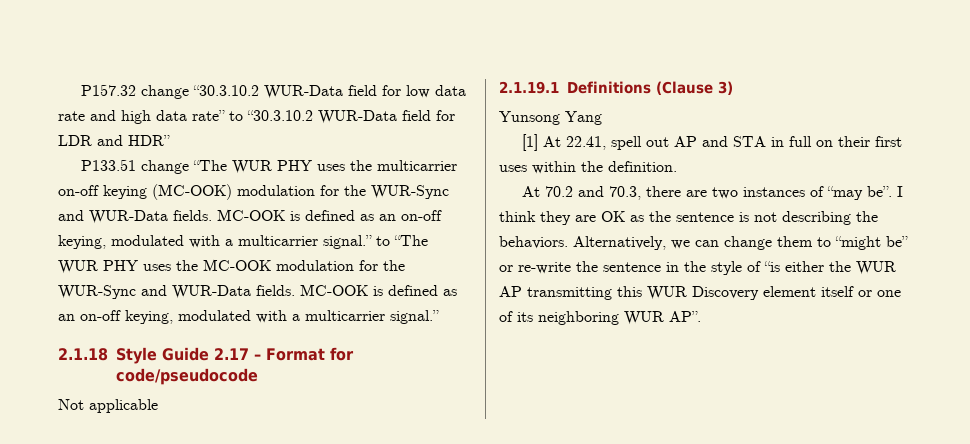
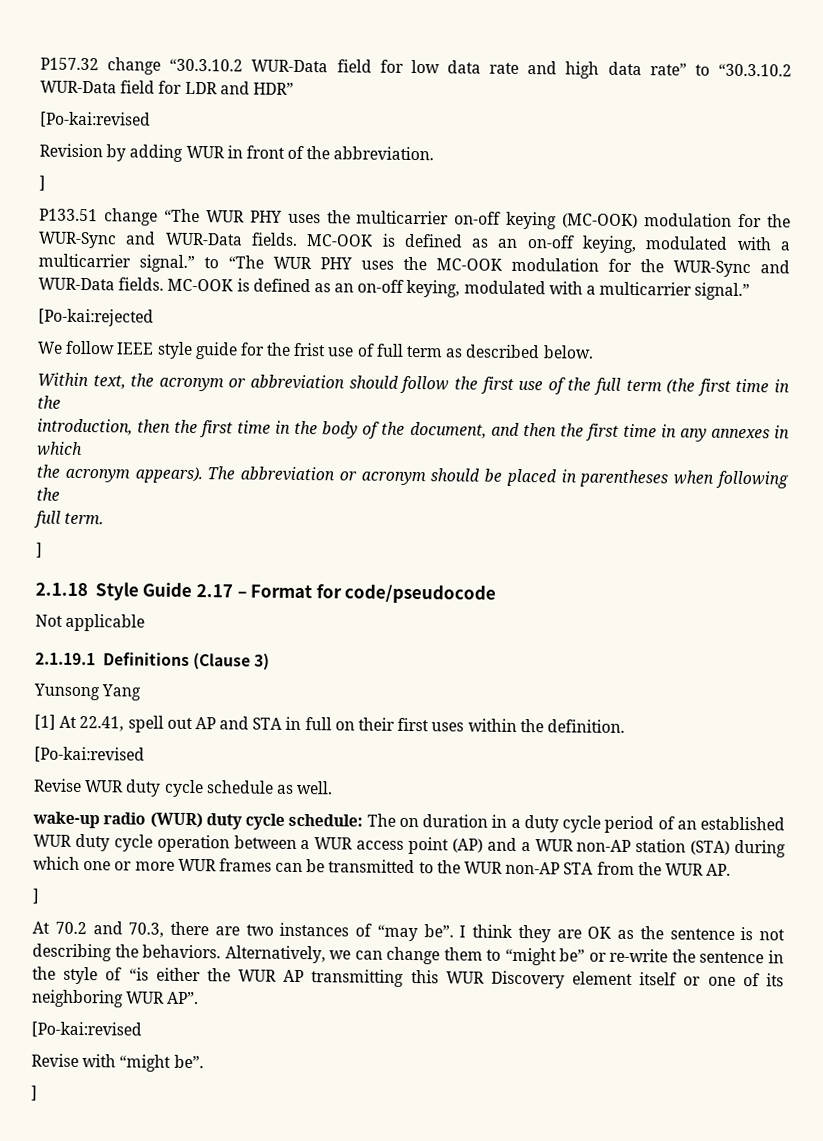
  P157.32 change “30.3.10.2 WUR-Data field for low data rate and high data rate” to “30.3.10.2 WUR-Data field for LDR and HDR”
+ [Po-kai:revised
+ Revision by adding WUR in front of the abbreviation.
+ ]
+ [Po-kai:rejected
+ We follow IEEE style guide for the frist use of full term as described below.
+ Within text, the acronym or abbreviation should follow the first use of the full term (the first time in the
+ introduction, then the first time in the body of the document, and then the first time in any annexes in which
+ the acronym appears). The abbreviation or acronym should be placed in parentheses when following the
+ full term.
+ ]
  [1] At 22.41, spell out AP and STA in full on their first uses within the definition.
+ [Po-kai:revised
+ Revise WUR duty cycle schedule as well.
+ wake-up radio (WUR) duty cycle schedule: The on duration in a duty cycle period of an established WUR duty cycle operation between a WUR access point (AP) and a WUR non-AP station (STA) during which one or more WUR frames can be transmitted to the WUR non-AP STA from the WUR AP.
+ ]
  Alternatively, we can change them to “might be” or re-write the sentence in the style of “is either the WUR AP transmitting this WUR Discovery element itself or one of its neighboring WUR AP”.
+ [Po-kai:revised
+ Revise with “might be”.
+ ]

